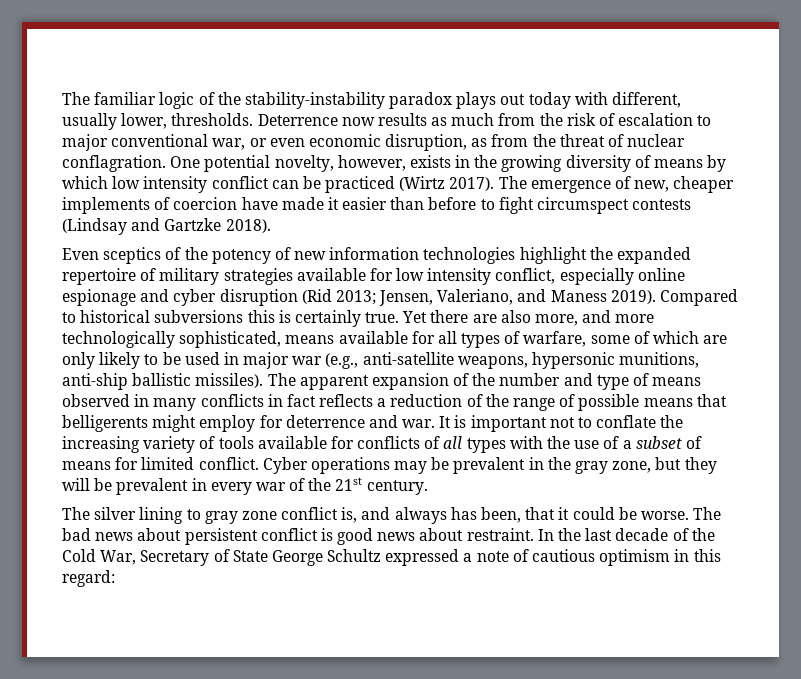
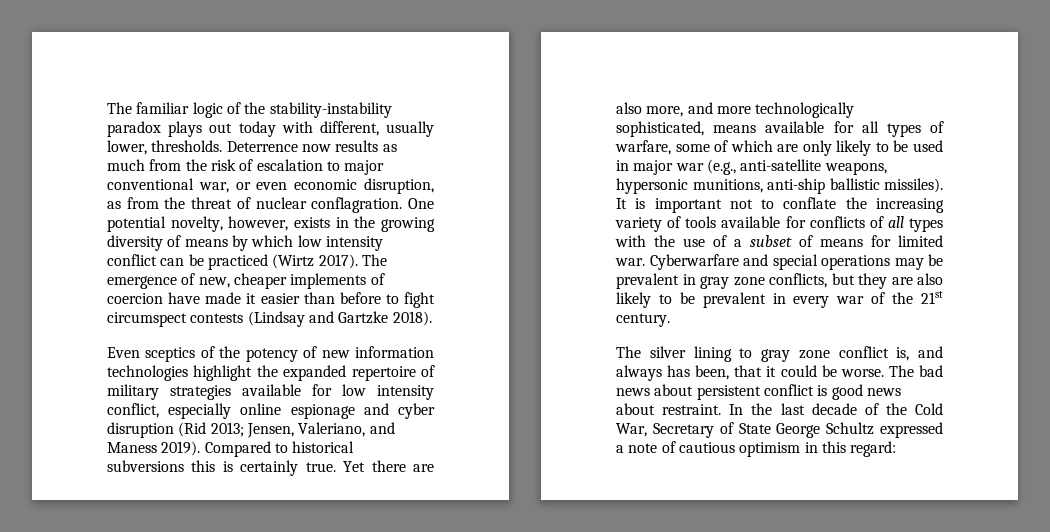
- The apparent expansion of the number and type of means observed in many conflicts in fact reflects a reduction of the range of possible means that belligerents might employ for deterrence and war.
- It is important not to conflate the increasing variety of tools available for conflicts of all types with the use of a subset of means for limited conflict. Cyber operations may be prevalent in the gray zone, but they will be prevalent in every war of the 21st century.
+ It is important not to conflate the increasing variety of tools available for conflicts of all types with the use of a subset of means for limited war. Cyberwarfare and special operations may be prevalent in gray zone conflicts, but they are also likely to be prevalent in every war of the 21st century.

